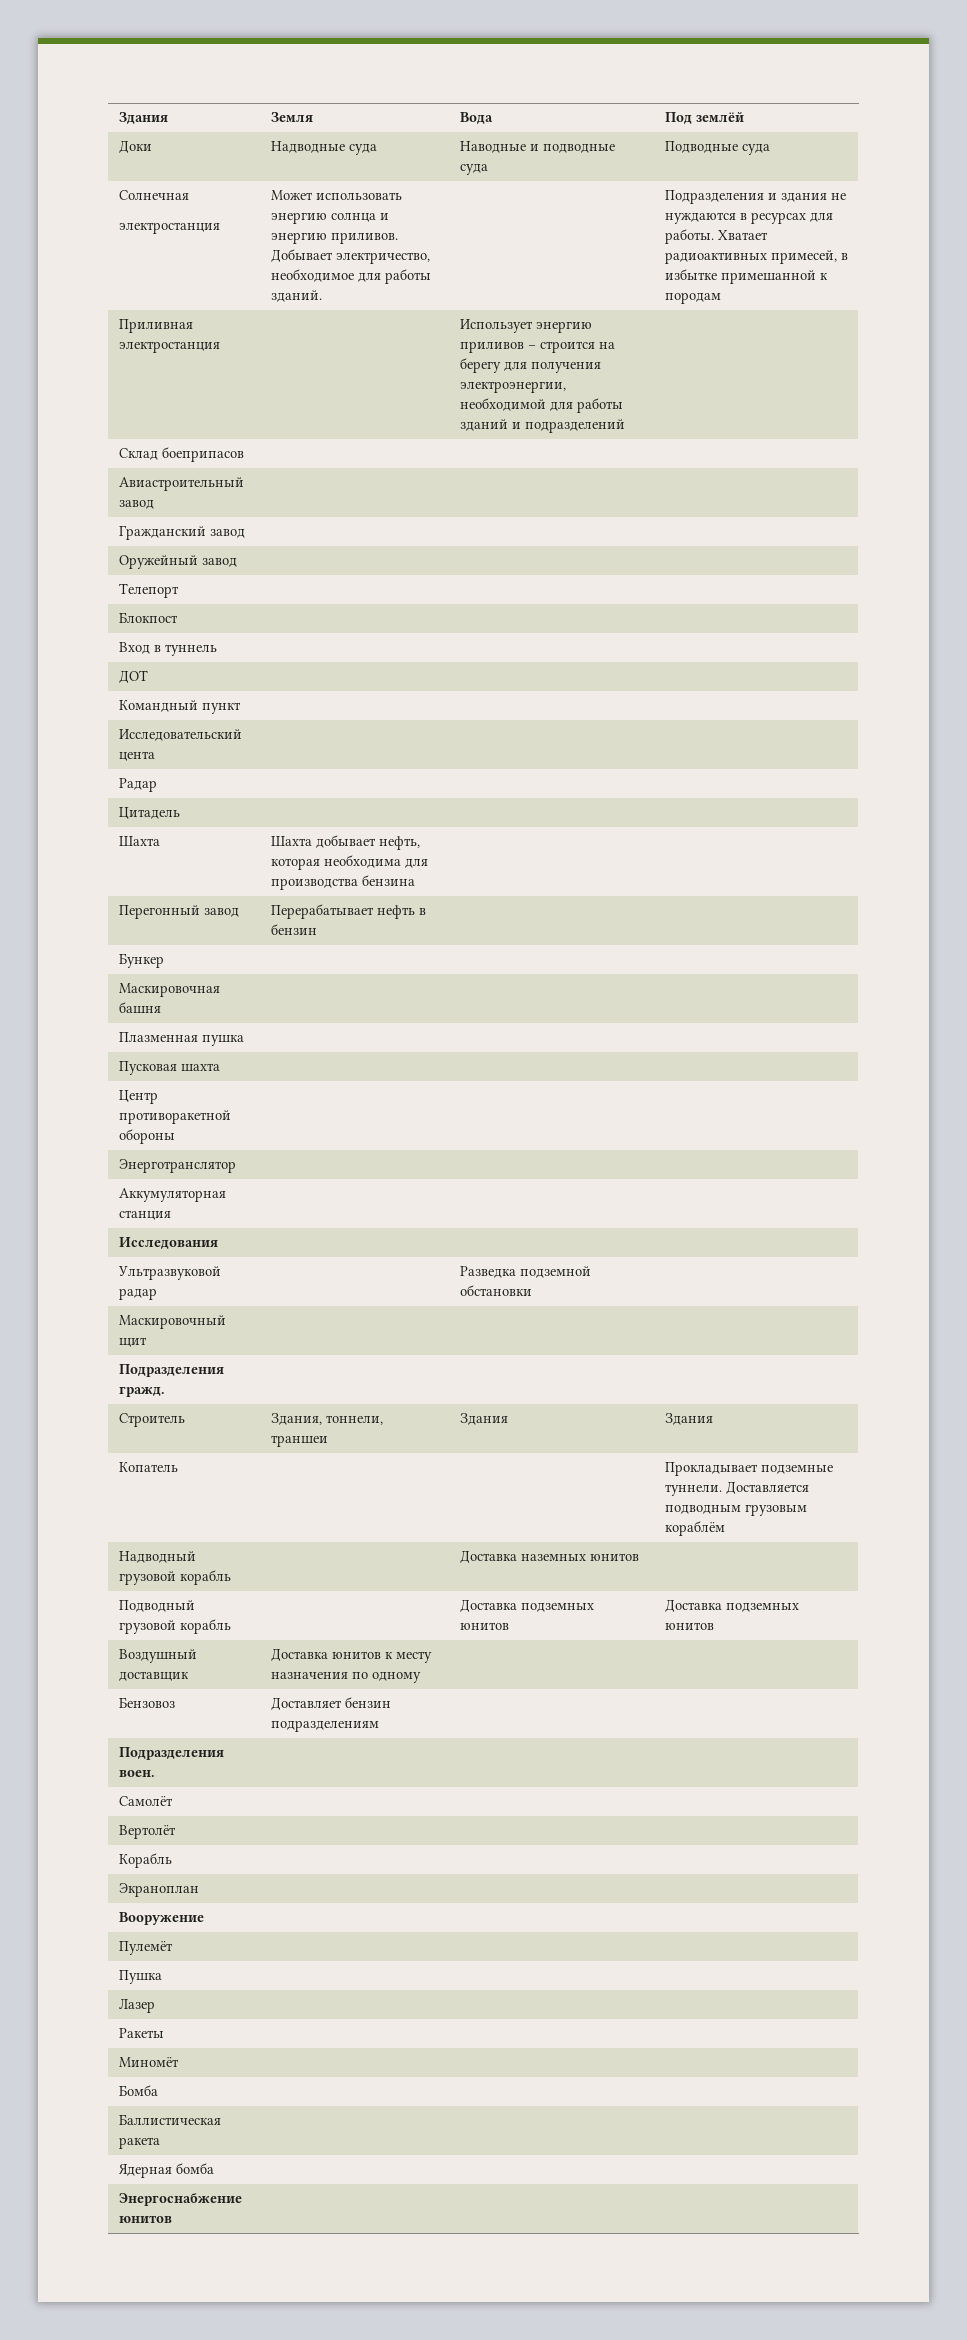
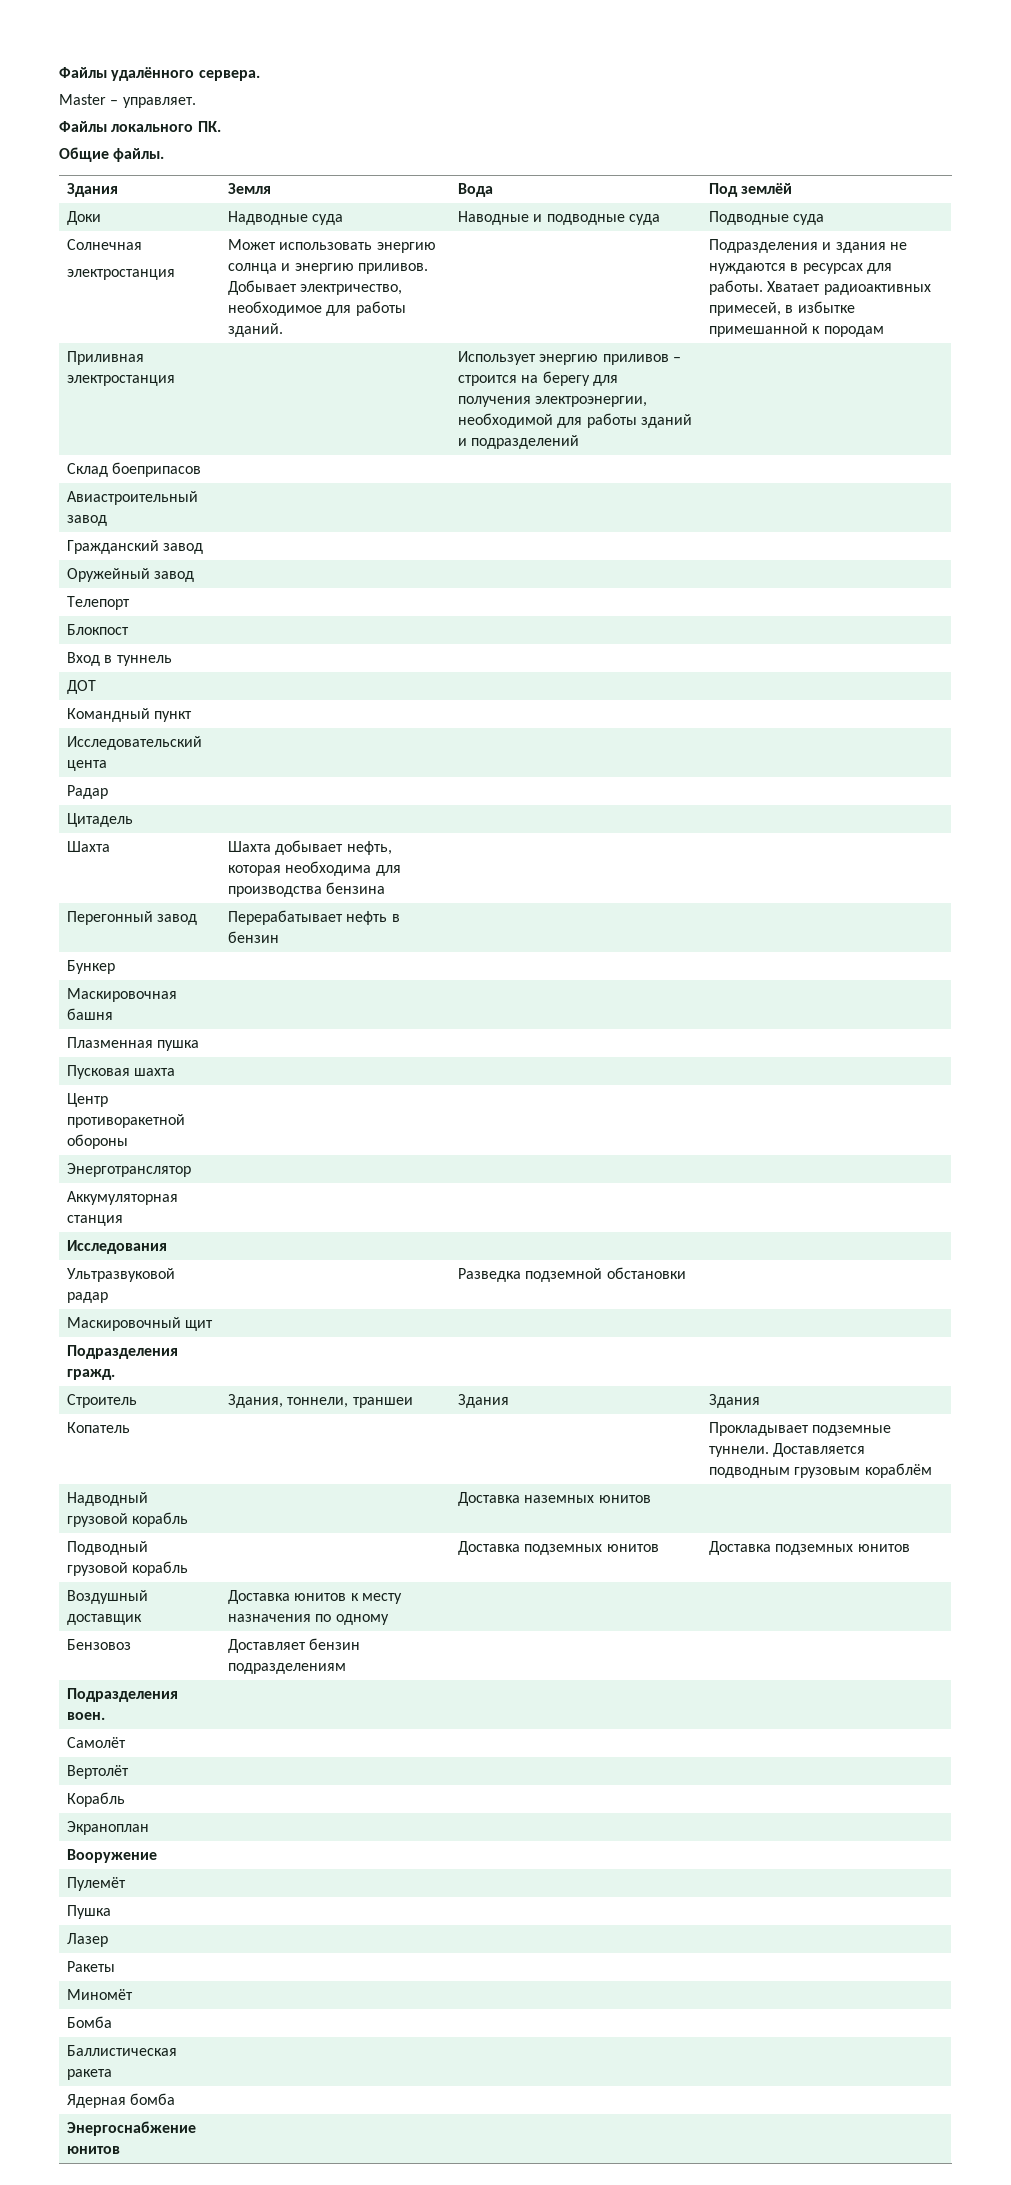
+ Файлы удалённого сервера.
+ Master – управляет.
+ Файлы локального ПК.
+ Общие файлы.

